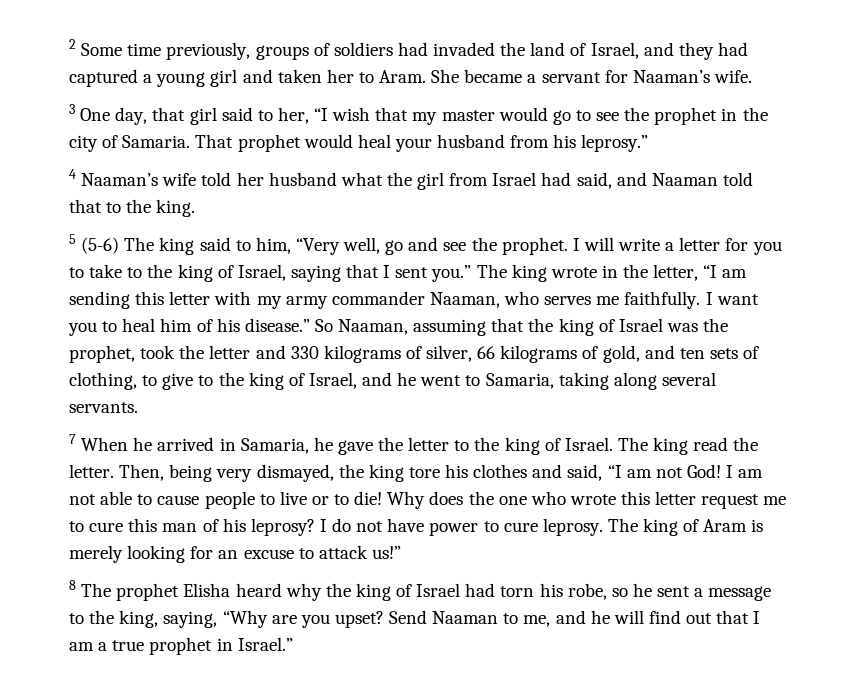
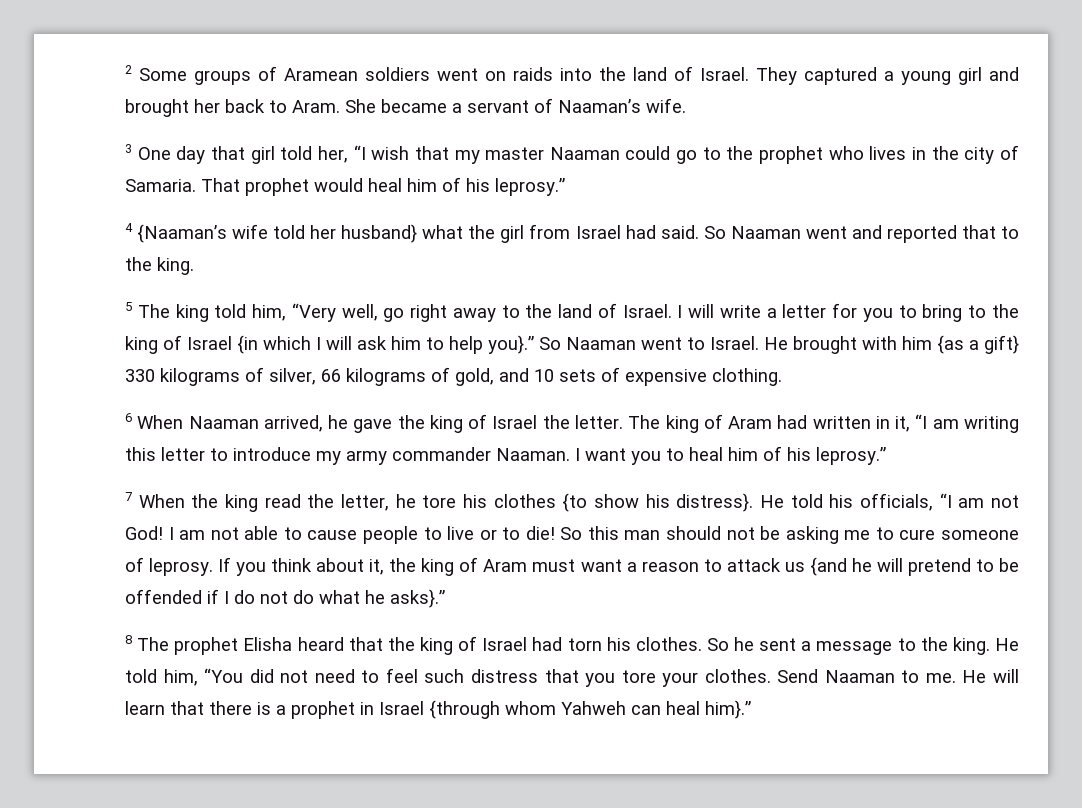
- 2 Some time previously, groups of soldiers had invaded the land of Israel, and they had captured a young girl and taken her to Aram.
+ 2 Some groups of Aramean soldiers went on raids into the land of Israel. They captured a young girl and brought her back to Aram.
- She became a servant for Naaman’s wife.
+ She became a servant of Naaman’s wife.
- 3 One day, that girl said to her, “I wish that my master would go to see the prophet in the city of Samaria.
+ 3 One day that girl told her, “I wish that my master Naaman could go to the prophet who lives in the city of Samaria.
- That prophet would heal your husband from his leprosy.”
+ That prophet would heal him of his leprosy.”
- 4 Naaman’s wife told her husband what the girl from Israel had said, and Naaman told that to the king.
+ 4 {Naaman’s wife told her husband} what the girl from Israel had said. So Naaman went and reported that to the king.
- 5 (5-6) The king said to him, “Very well, go and see the prophet.
+ 5 The king told him, “Very well, go right away to the land of Israel.
- I will write a letter for you to take to the king of Israel, saying that I sent you.” The king wrote in the letter, “I am sending this letter with my army commander Naaman, who serves me faithfully. I want you to heal him of his disease.” So Naaman, assuming that the king of Israel was the prophet, took the letter and 330 kilograms of silver, 66 kilograms of gold, and ten sets of clothing, to give to the king of Israel, and he went to Samaria, taking along several servants.
- 7 When he arrived in Samaria, he gave the letter to the king of Israel. The king read the letter. Then, being very dismayed, the king tore his clothes and said, “I am not God!
+ I will write a letter for you to bring to the king of Israel {in which I will ask him to help you}.” So Naaman went to Israel. He brought with him {as a gift} 330 kilograms of silver, 66 kilograms of gold, and 10 sets of expensive clothing.
+ 6 When Naaman arrived, he gave the king of Israel the letter. The king of Aram had written in it, “I am writing this letter to introduce my army commander Naaman. I want you to heal him of his leprosy.”
+ 7 When the king read the letter, he tore his clothes {to show his distress}. He told his officials, “I am not God!
- Why does the one who wrote this letter request me to cure this man of his leprosy? I do not have power to cure leprosy. The king of Aram is merely looking for an excuse to attack us!”
+ So this man should not be asking me to cure someone of leprosy. If you think about it, the king of Aram must want a reason to attack us {and he will pretend to be offended if I do not do what he asks}.”
- 8 The prophet Elisha heard why the king of Israel had torn his robe, so he sent a message to the king, saying, “Why are you upset? Send Naaman to me, and he will find out that I am a true prophet in Israel.”
+ 8 The prophet Elisha heard that the king of Israel had torn his clothes. So he sent a message to the king. He told him, “You did not need to feel such distress that you tore your clothes. Send Naaman to me. He will learn that there is a prophet in Israel {through whom Yahweh can heal him}.”

